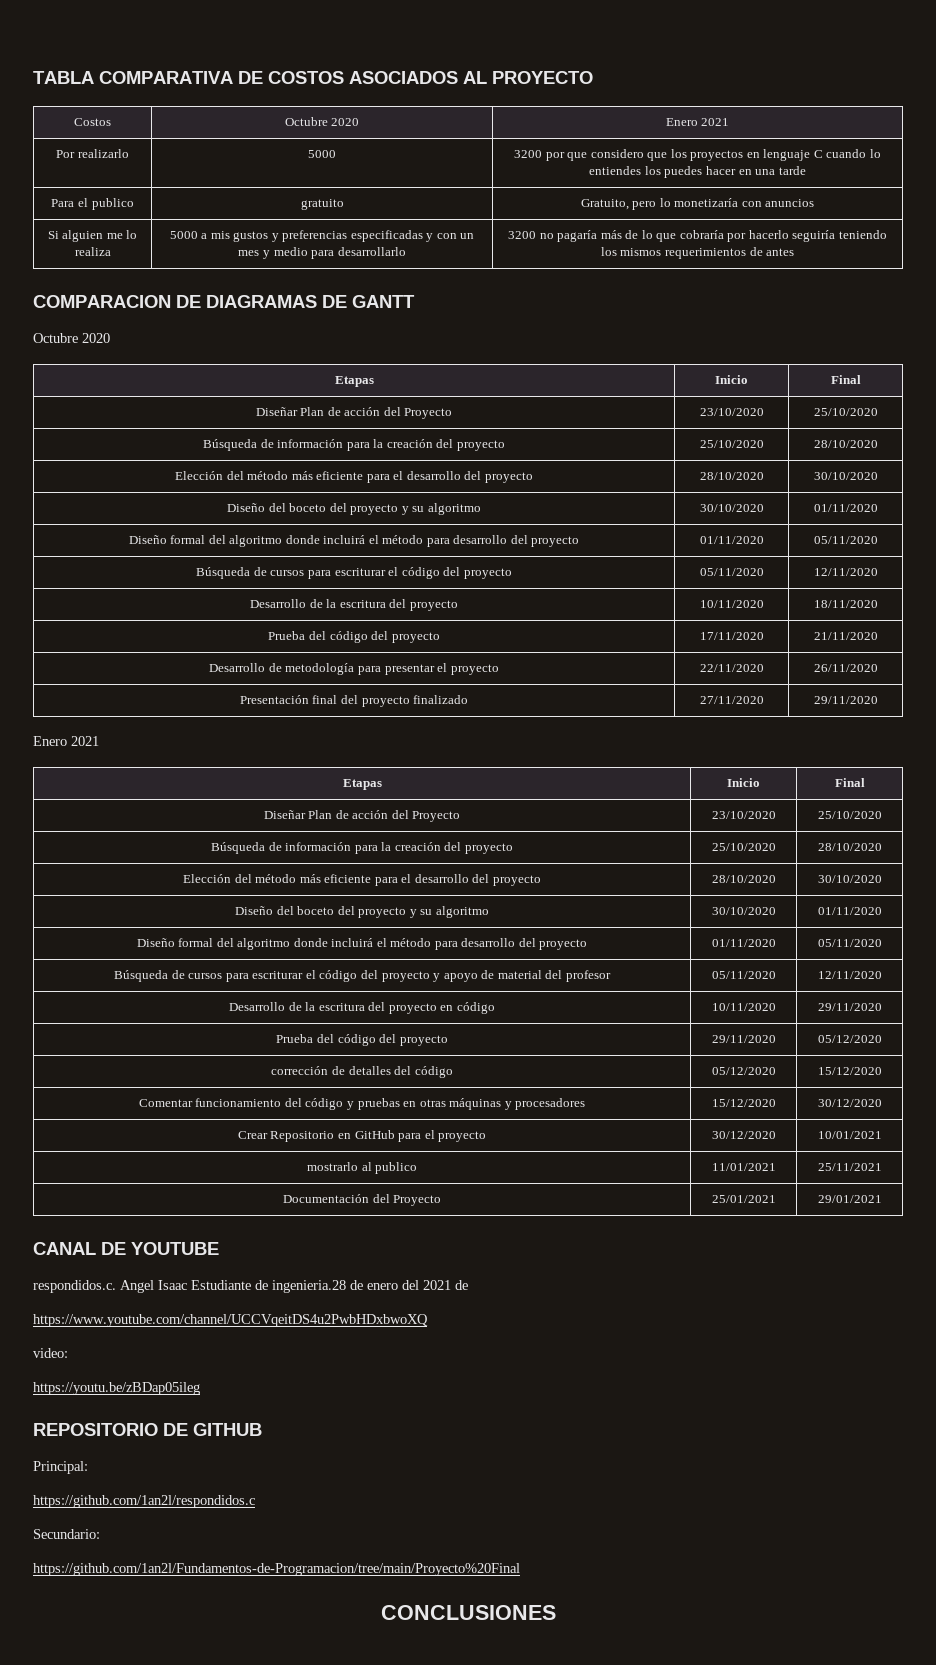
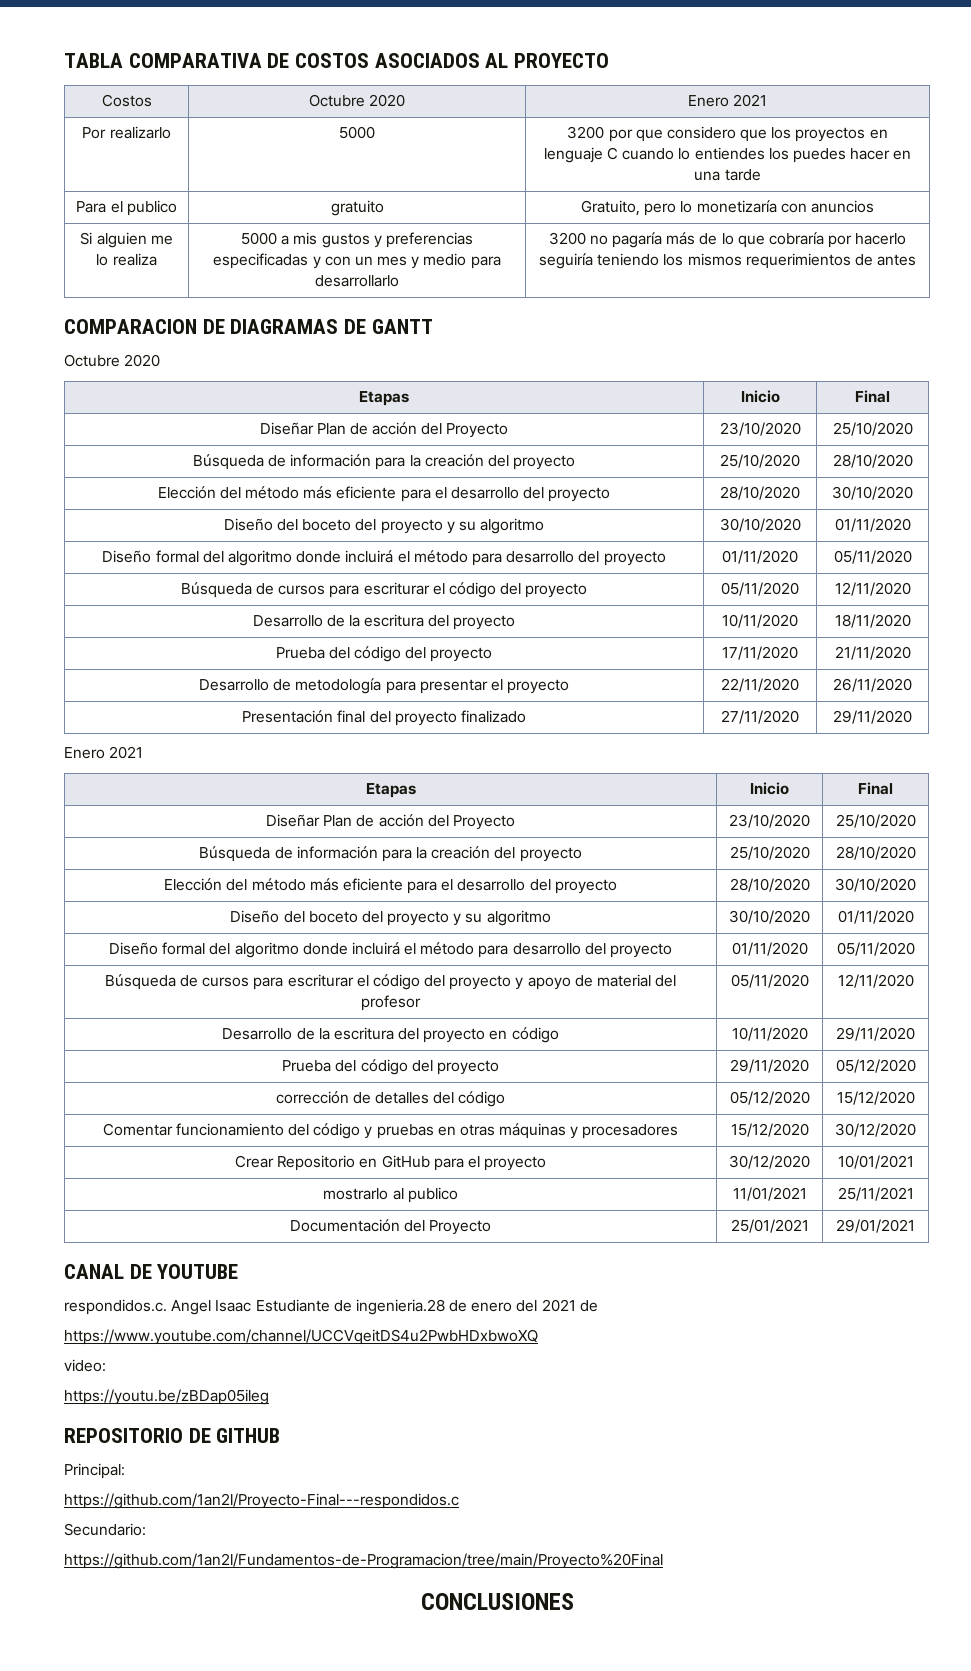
- https://github.com/1an2l/respondidos.c
+ https://github.com/1an2l/Proyecto-Final---respondidos.c

